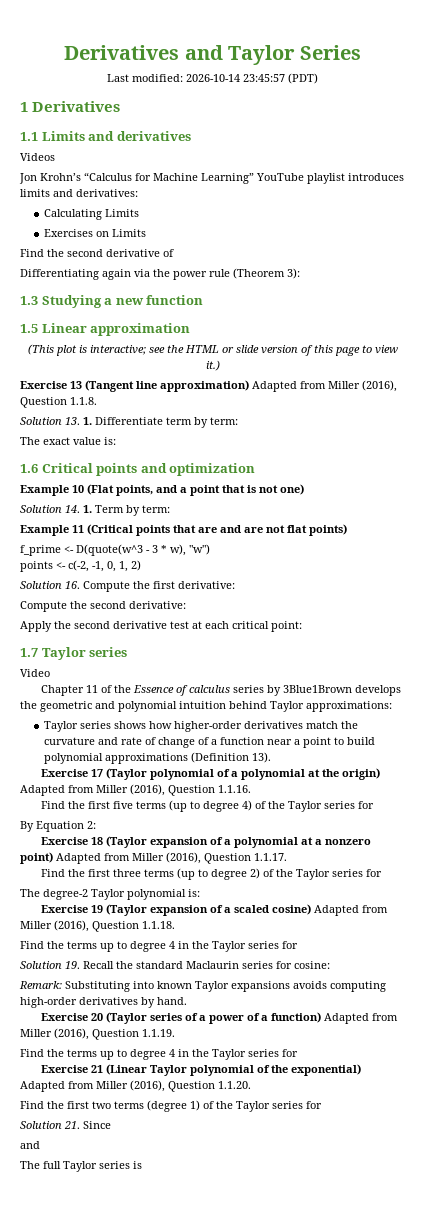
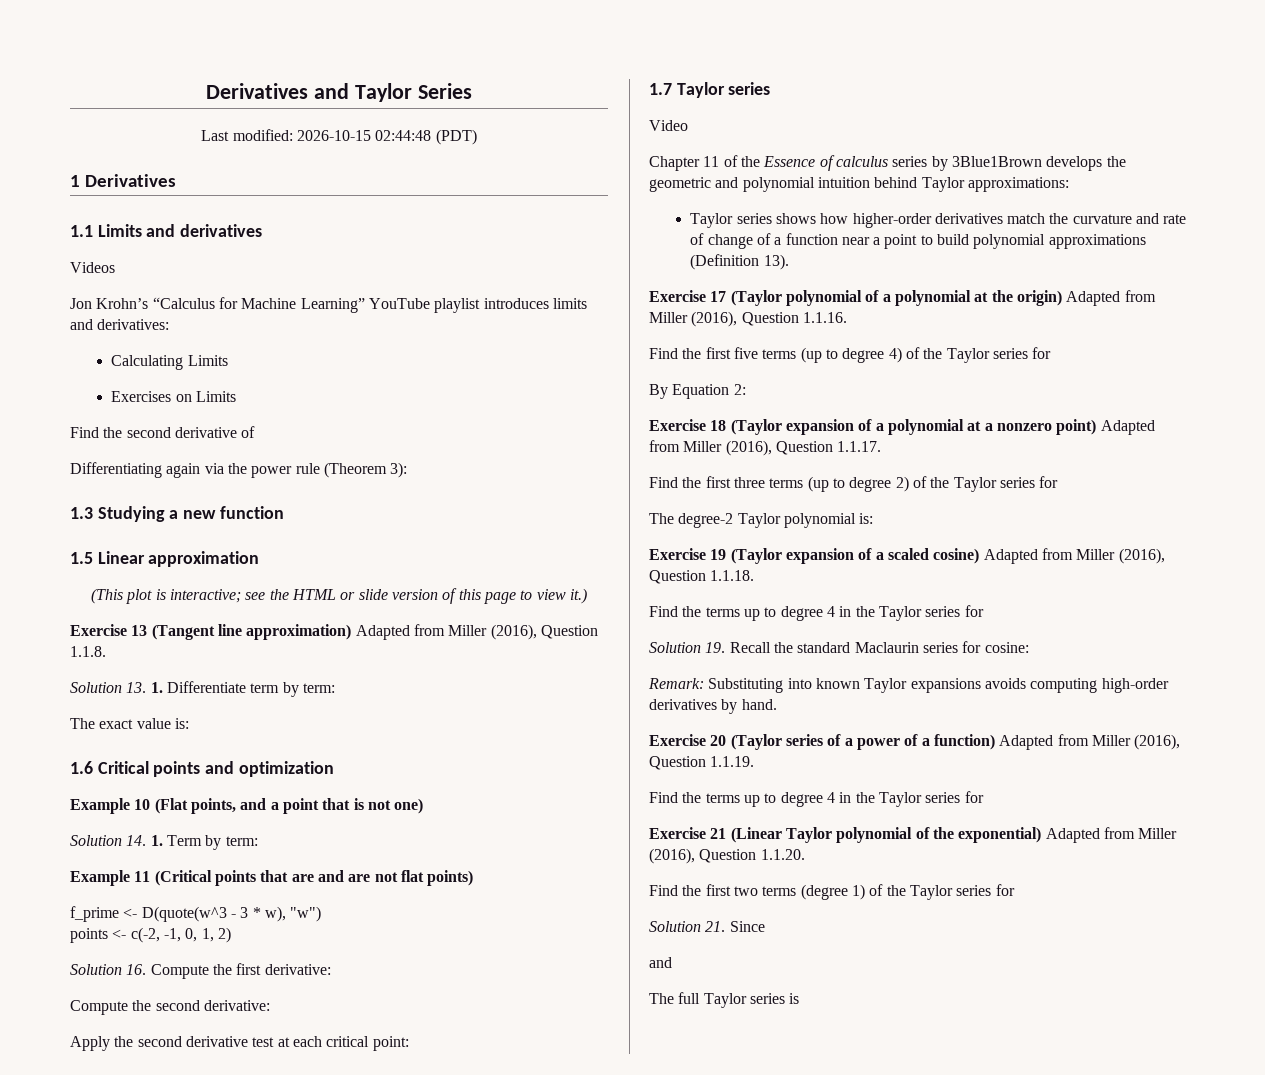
- Last modified: 2026-10-14 23:45:57 (PDT)
+ Last modified: 2026-10-15 02:44:48 (PDT)

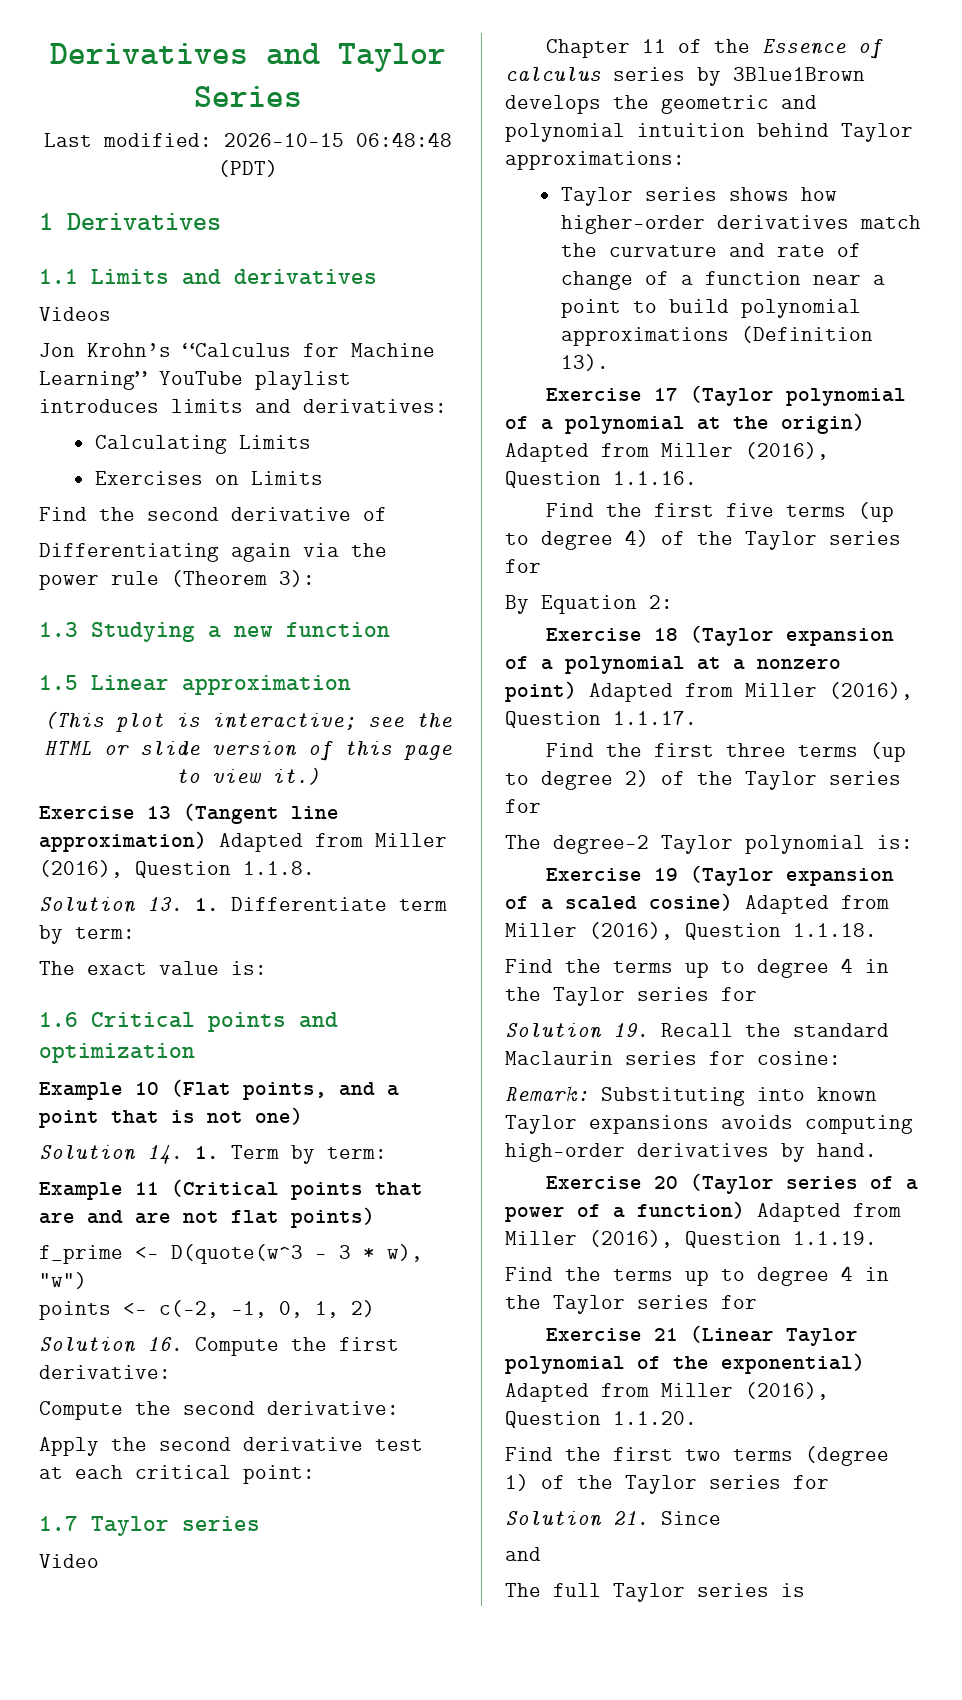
- Last modified: 2026-10-15 02:44:48 (PDT)
+ Last modified: 2026-10-15 06:48:48 (PDT)

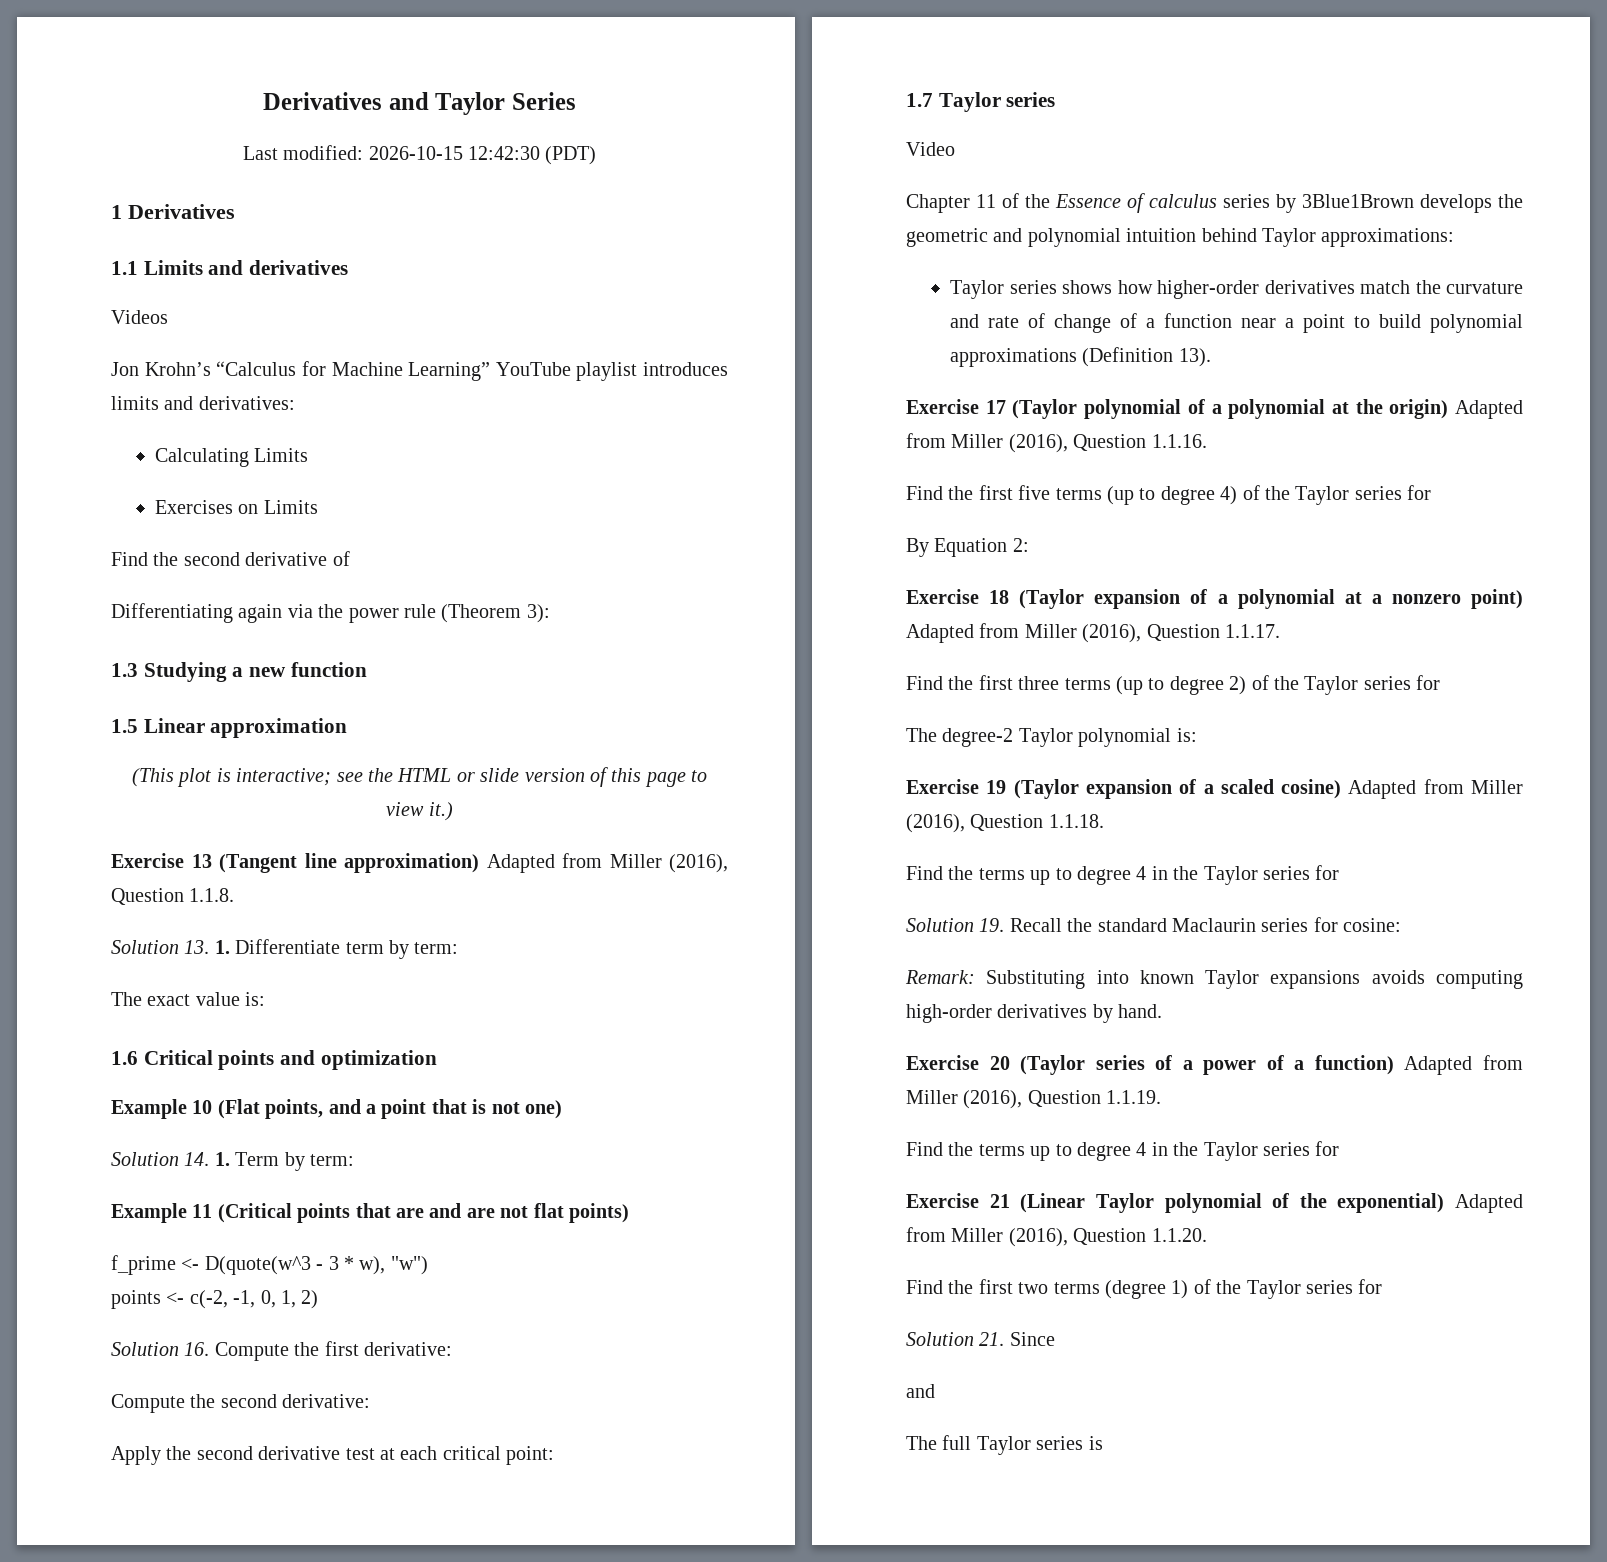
- Last modified: 2026-10-15 06:48:48 (PDT)
+ Last modified: 2026-10-15 12:42:30 (PDT)

